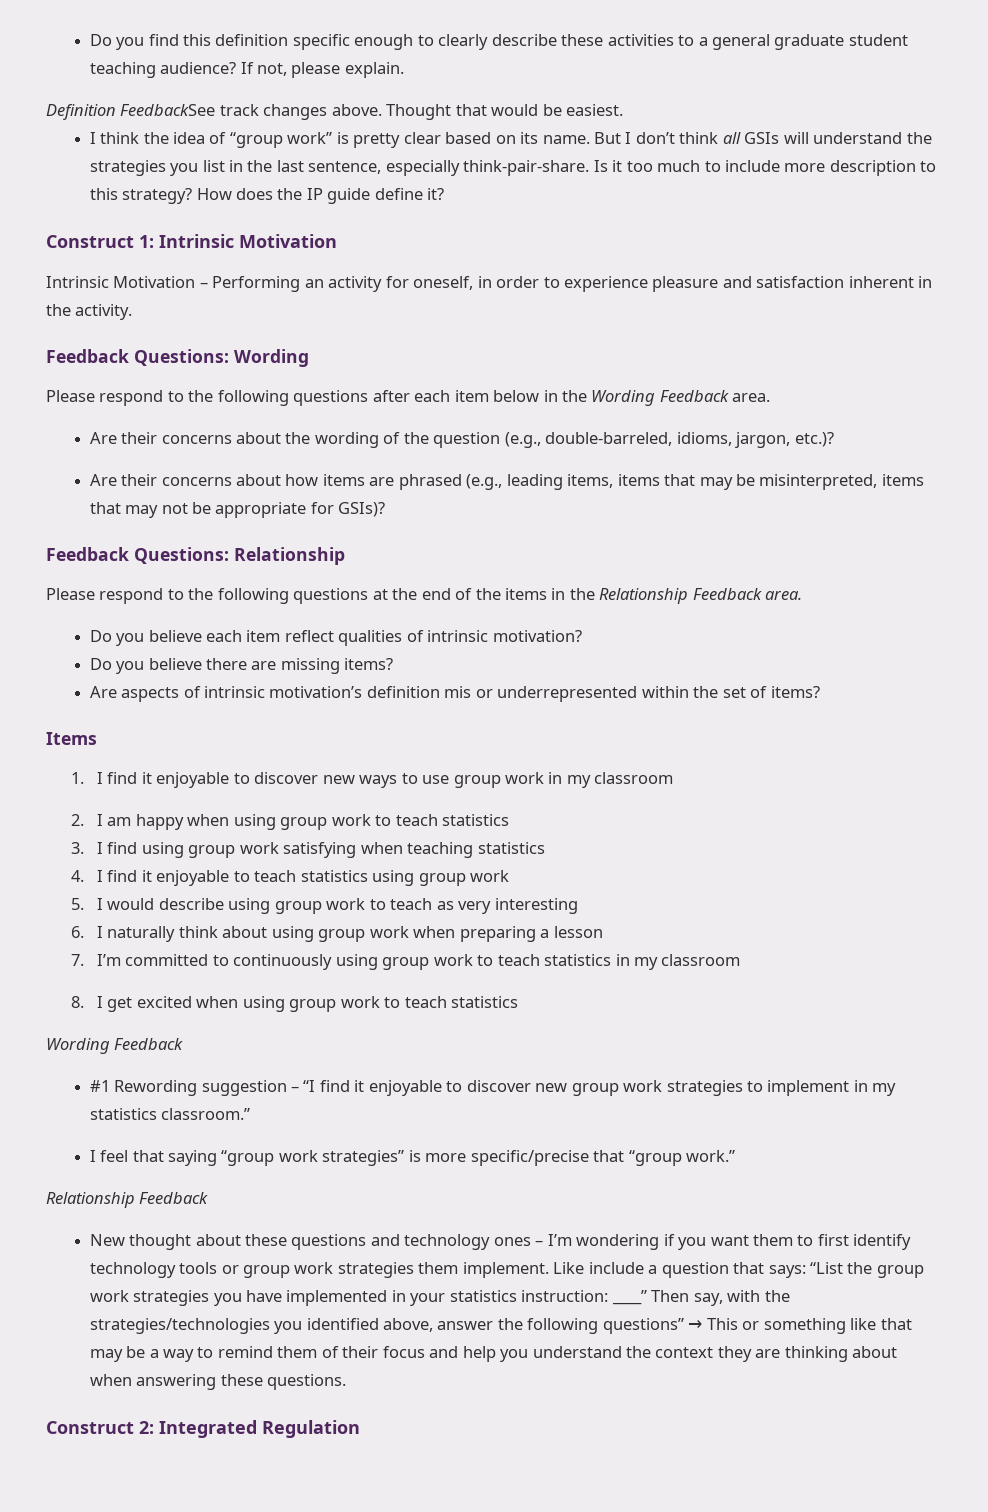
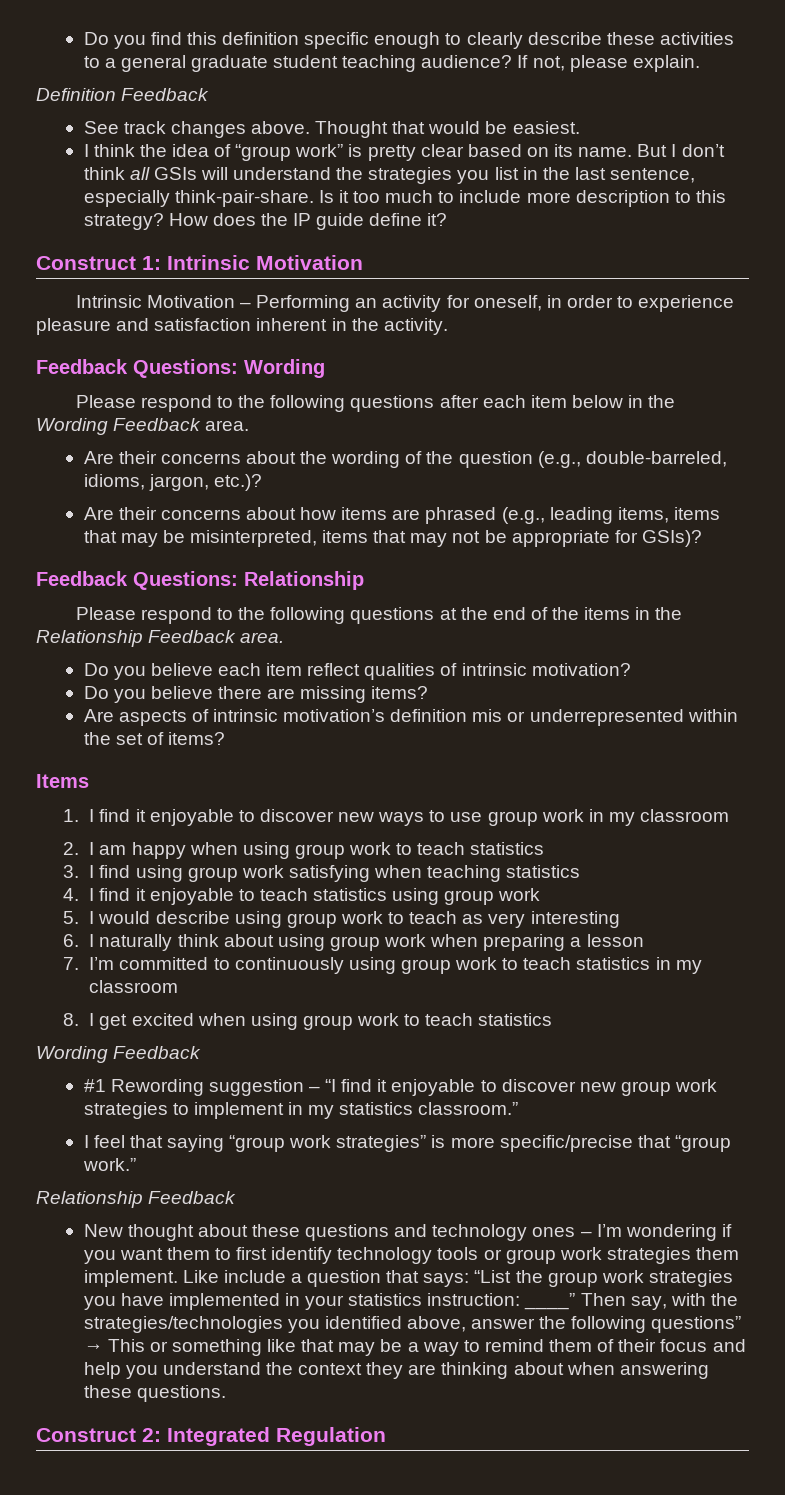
- Definition FeedbackSee track changes above.
+ Definition Feedback
+ See track changes above.

